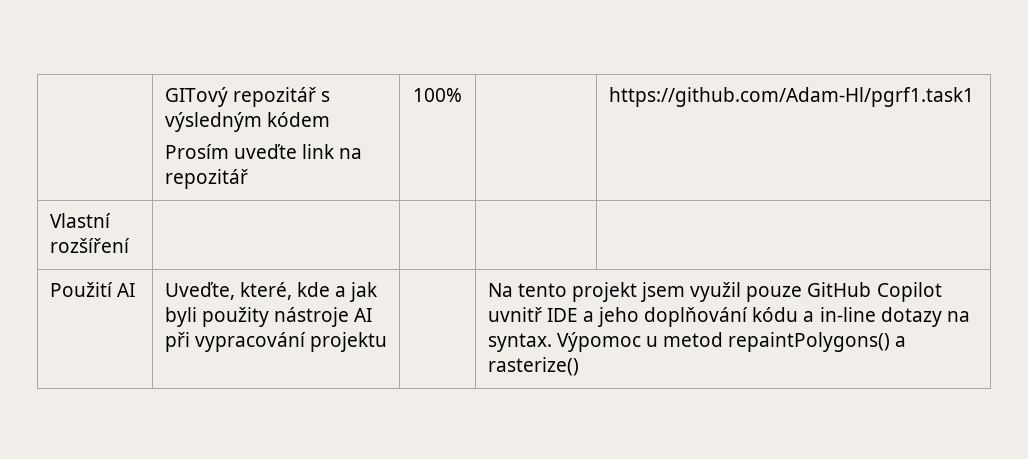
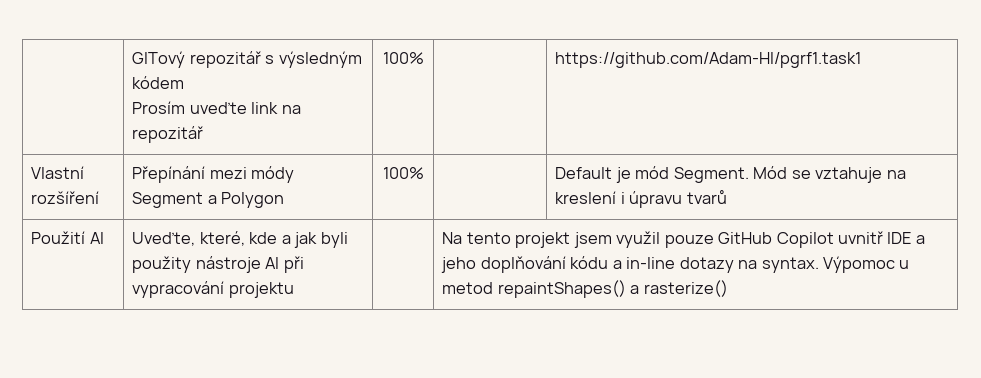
- Vlastní rozšíření | | | |
+ Vlastní rozšíření | Přepínání mezi módy Segment a Polygon | 100% | | Default je mód Segment. Mód se vztahuje na kreslení i úpravu tvarů
- Použití AI | Uveďte, které, kde a jak byli použity nástroje AI při vypracování projektu | | Na tento projekt jsem využil pouze GitHub Copilot uvnitř IDE a jeho doplňování kódu a in-line dotazy na syntax. Výpomoc u metod repaintPolygons() a rasterize()
+ Použití AI | Uveďte, které, kde a jak byli použity nástroje AI při vypracování projektu | | Na tento projekt jsem využil pouze GitHub Copilot uvnitř IDE a jeho doplňování kódu a in-line dotazy na syntax. Výpomoc u metod repaintShapes() a rasterize()

